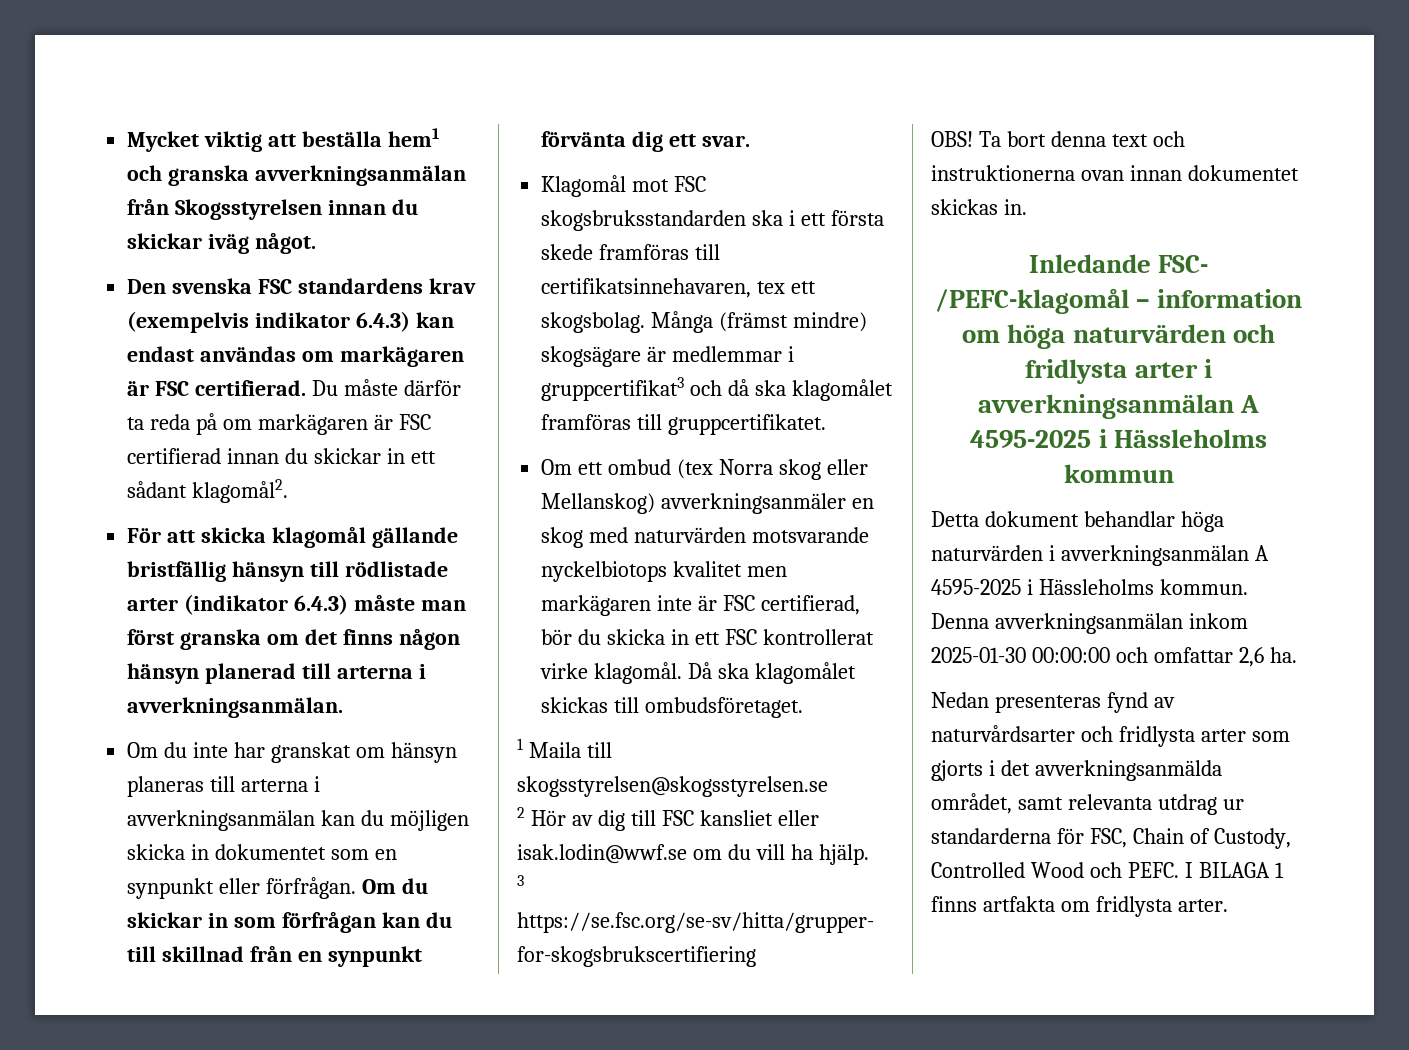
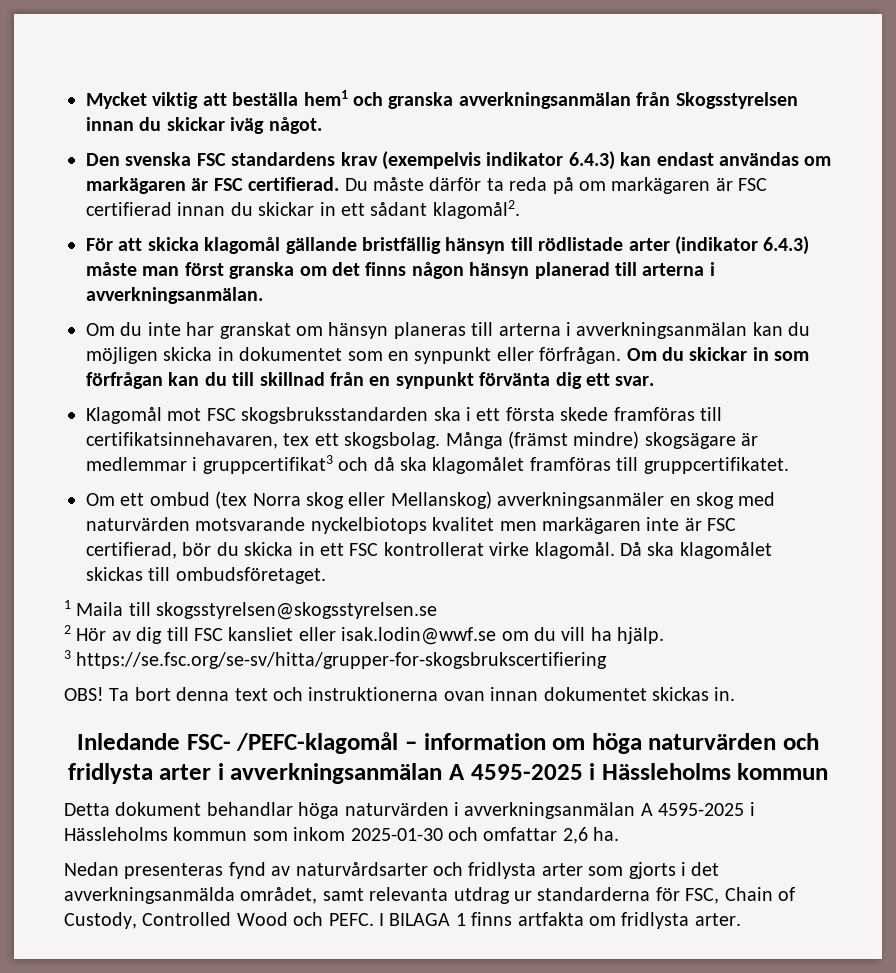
- Detta dokument behandlar höga naturvärden i avverkningsanmälan A 4595-2025 i Hässleholms kommun. Denna avverkningsanmälan inkom 2025-01-30 00:00:00 och omfattar 2,6 ha.
+ Detta dokument behandlar höga naturvärden i avverkningsanmälan A 4595-2025 i Hässleholms kommun som inkom 2025-01-30 och omfattar 2,6 ha.

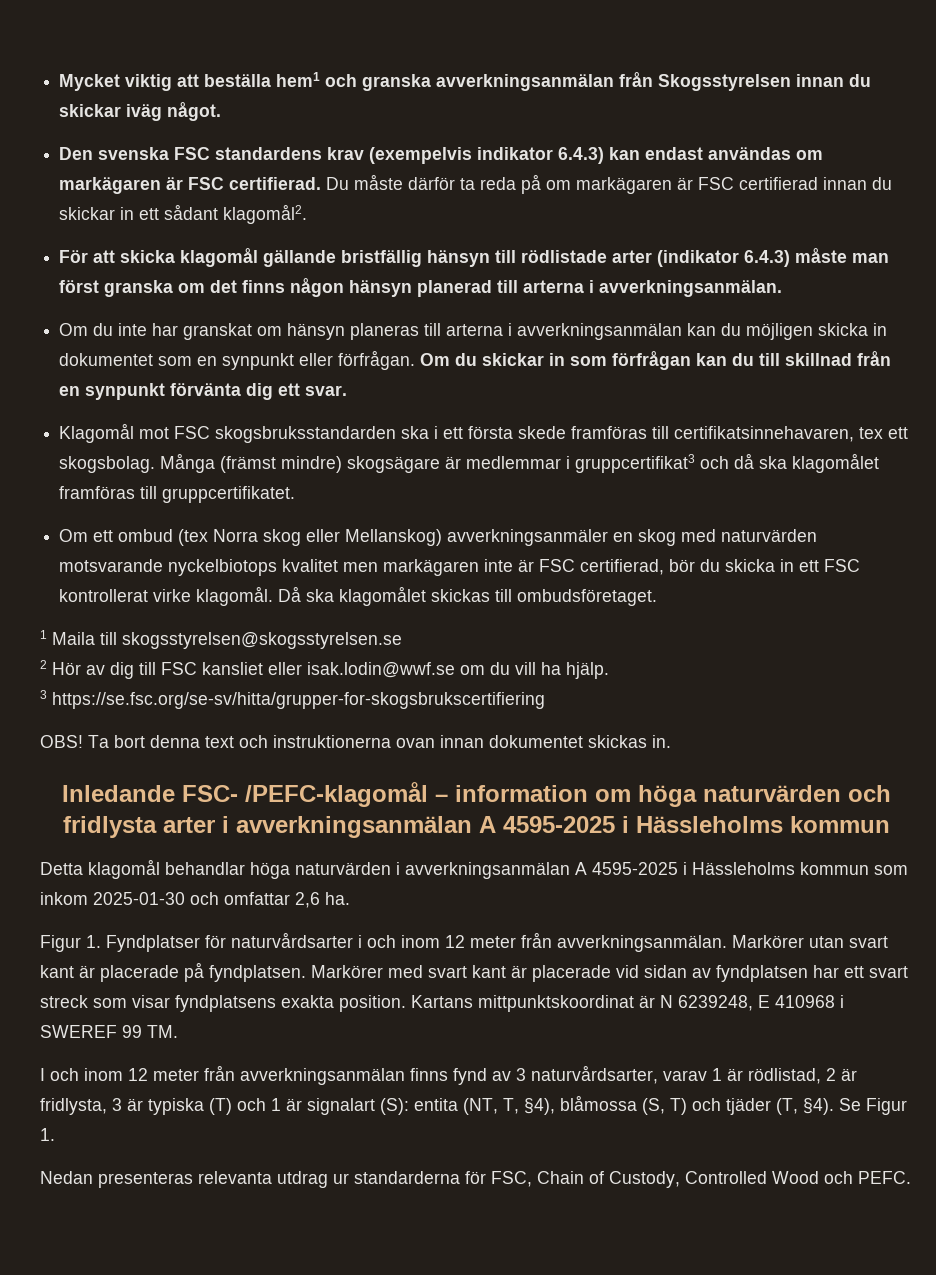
- Detta dokument behandlar höga naturvärden i avverkningsanmälan A 4595-2025 i Hässleholms kommun som inkom 2025-01-30 och omfattar 2,6 ha.
+ Detta klagomål behandlar höga naturvärden i avverkningsanmälan A 4595-2025 i Hässleholms kommun som inkom 2025-01-30 och omfattar 2,6 ha.
- Nedan presenteras fynd av naturvårdsarter och fridlysta arter som gjorts i det avverkningsanmälda området, samt relevanta utdrag ur standarderna för FSC, Chain of Custody, Controlled Wood och PEFC. I BILAGA 1 finns artfakta om fridlysta arter.
+ Figur 1. Fyndplatser för naturvårdsarter i och inom 12 meter från avverkningsanmälan. Markörer utan svart kant är placerade på fyndplatsen. Markörer med svart kant är placerade vid sidan av fyndplatsen har ett svart streck som visar fyndplatsens exakta position. Kartans mittpunktskoordinat är N 6239248, E 410968 i SWEREF 99 TM.
+ I och inom 12 meter från avverkningsanmälan finns fynd av 3 naturvårdsarter, varav 1 är rödlistad, 2 är fridlysta, 3 är typiska (T) och 1 är signalart (S): entita (NT, T, §4), blåmossa (S, T) och tjäder (T, §4). Se Figur 1.
+ Nedan presenteras relevanta utdrag ur standarderna för FSC, Chain of Custody, Controlled Wood och PEFC.

